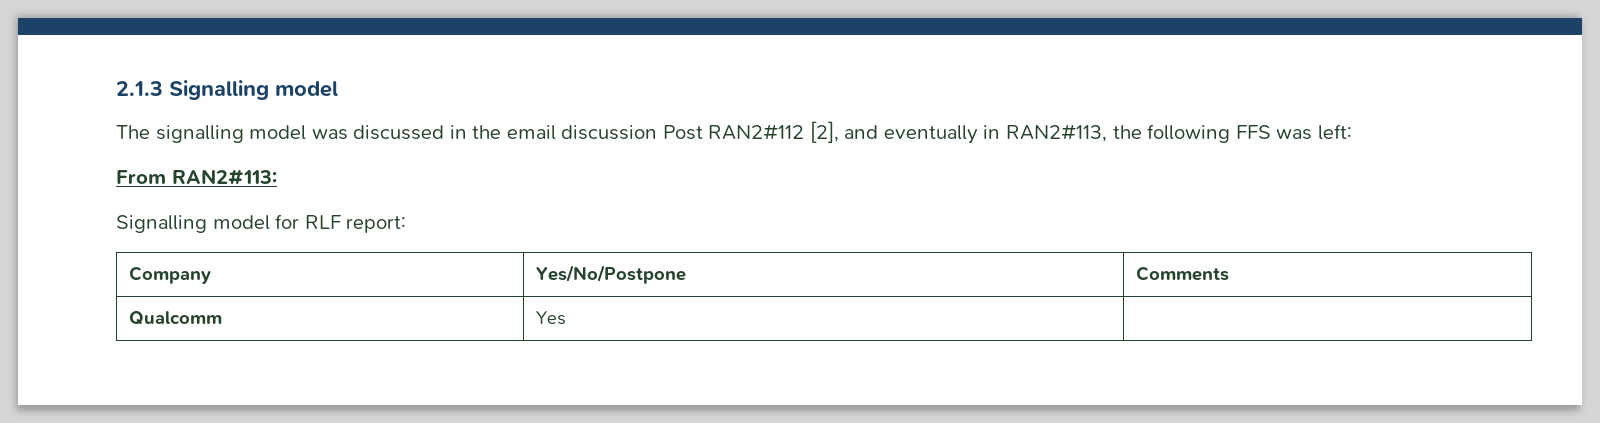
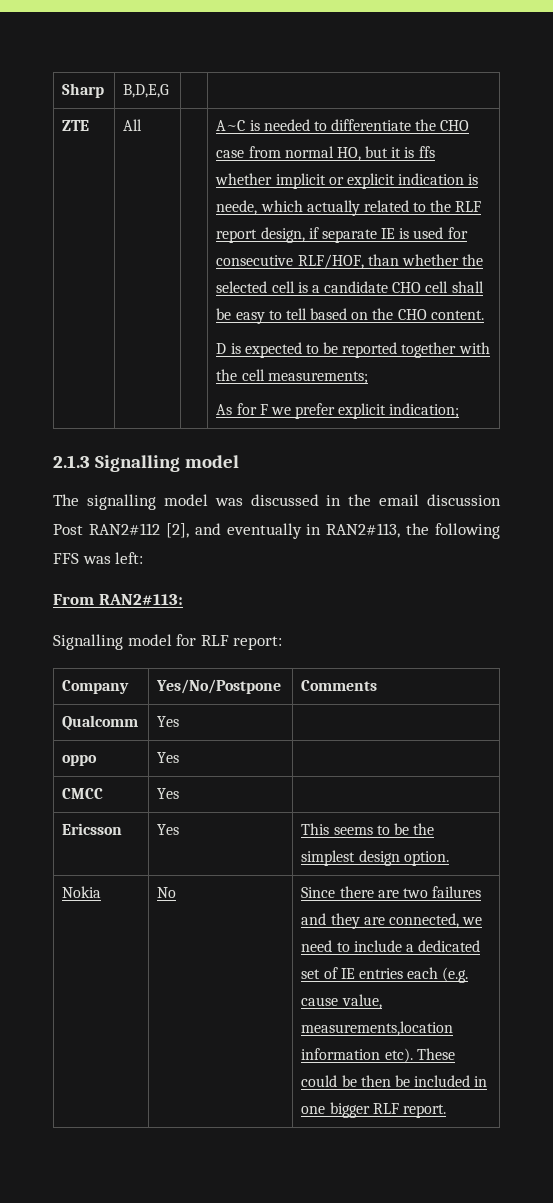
+ Sharp | B,D,E,G | |
+ ZTE | All | | A~C is needed to differentiate the CHO case from normal HO, but it is ffs whether implicit or explicit indication is neede, which actually related to the RLF report design, if separate IE is used for consecutive RLF/HOF, than whether the selected cell is a candidate CHO cell shall be easy to tell based on the CHO content.
+ D is expected to be reported together with the cell measurements;
+ As for F we prefer explicit indication;
+ oppo | Yes |
+ CMCC | Yes |
+ Ericsson | Yes | This seems to be the simplest design option.
+ Nokia | No | Since there are two failures and they are connected, we need to include a dedicated set of IE entries each (e.g. cause value, measurements,location information etc). These could be then be included in one bigger RLF report.

